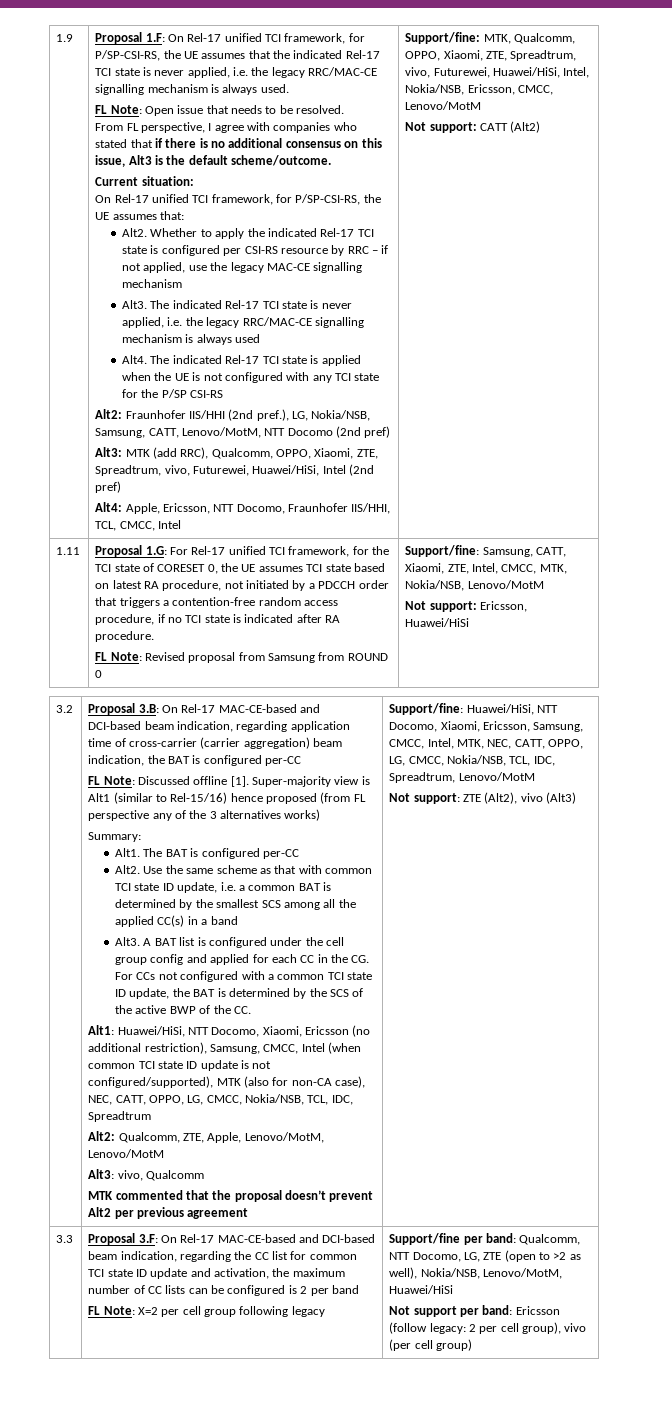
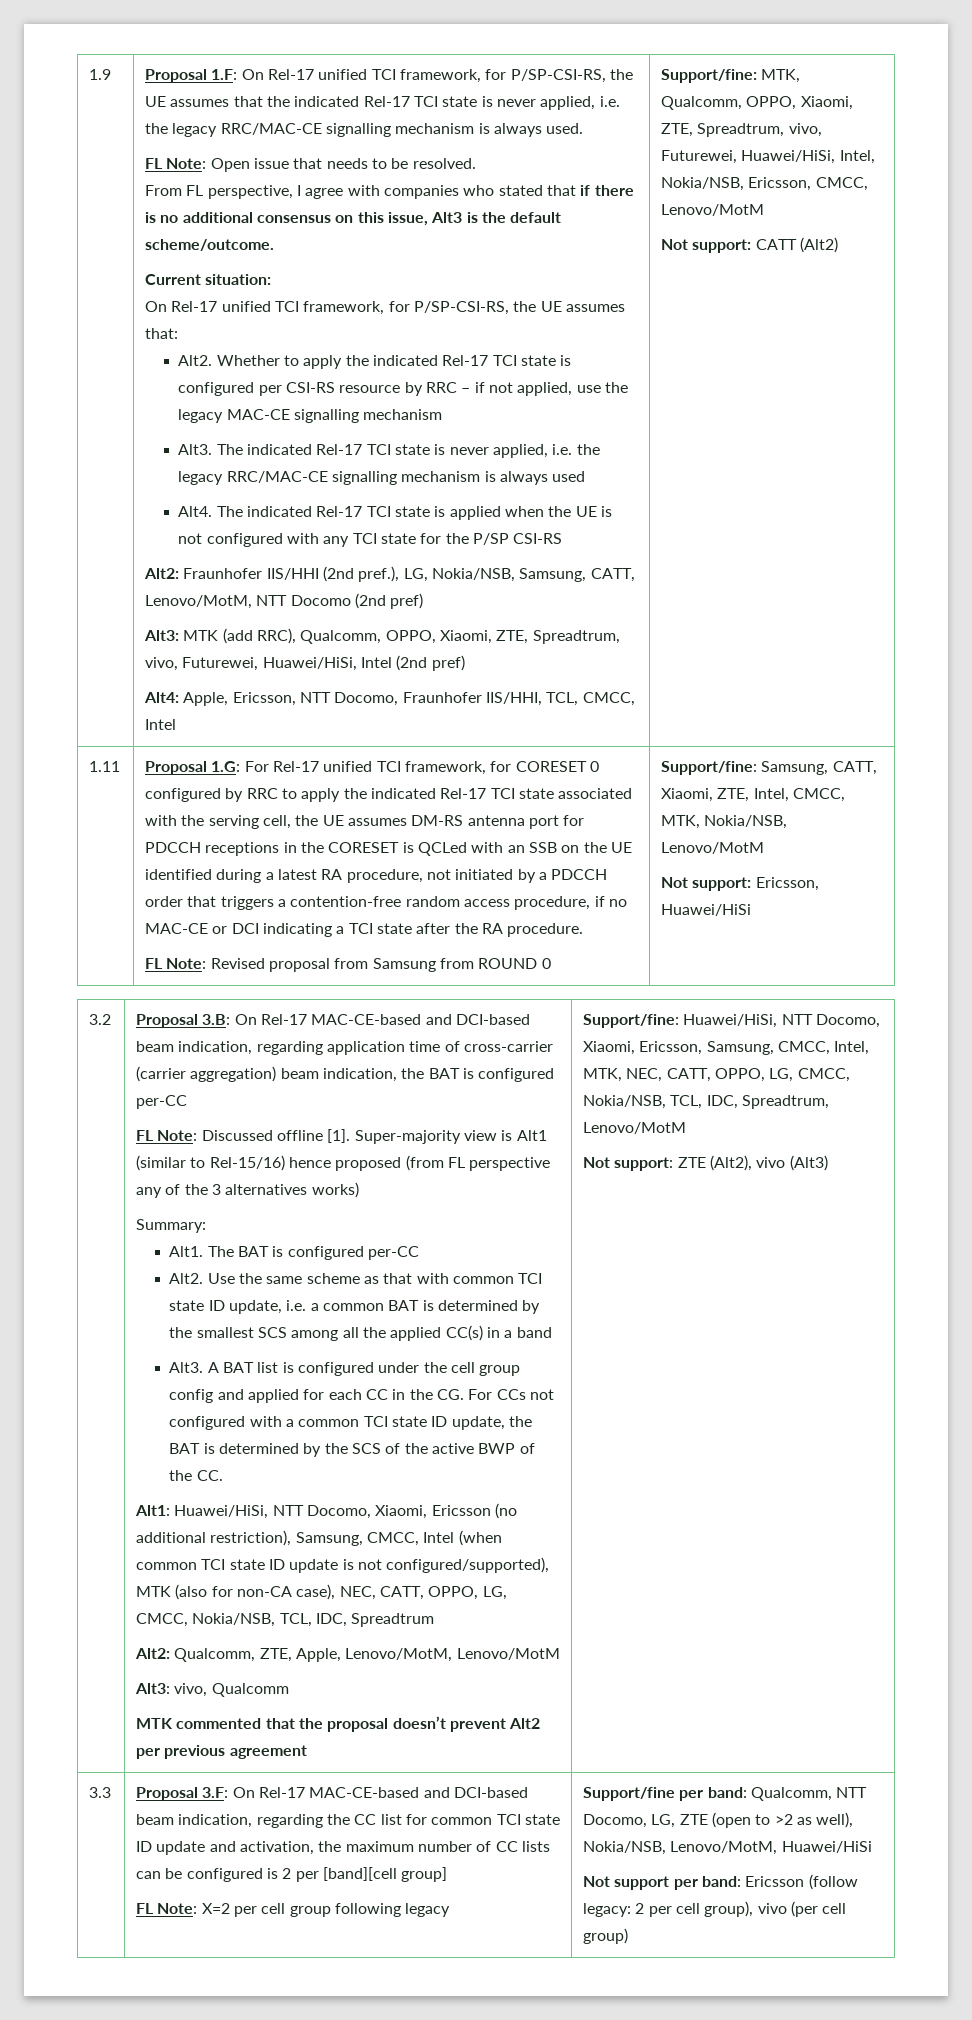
- Proposal 1.G: For Rel-17 unified TCI framework, for the TCI state of CORESET 0, the UE assumes TCI state based on latest RA procedure, not initiated by a PDCCH order that triggers a contention-free random access procedure, if no TCI state is indicated after RA procedure.
+ Proposal 1.G: For Rel-17 unified TCI framework, for CORESET 0 configured by RRC to apply the indicated Rel-17 TCI state associated with the serving cell, the UE assumes DM-RS antenna port for PDCCH receptions in the CORESET is QCLed with an SSB on the UE identified during a latest RA procedure, not initiated by a PDCCH order that triggers a contention-free random access procedure, if no MAC-CE or DCI indicating a TCI state after the RA procedure.
- Proposal 3.F: On Rel-17 MAC-CE-based and DCI-based beam indication, regarding the CC list for common TCI state ID update and activation, the maximum number of CC lists can be configured is 2 per band
+ Proposal 3.F: On Rel-17 MAC-CE-based and DCI-based beam indication, regarding the CC list for common TCI state ID update and activation, the maximum number of CC lists can be configured is 2 per [band][cell group]

